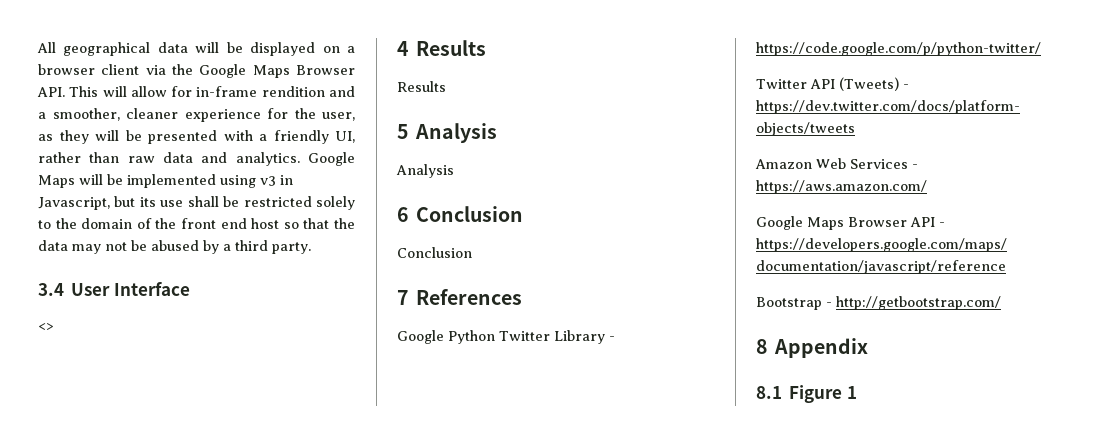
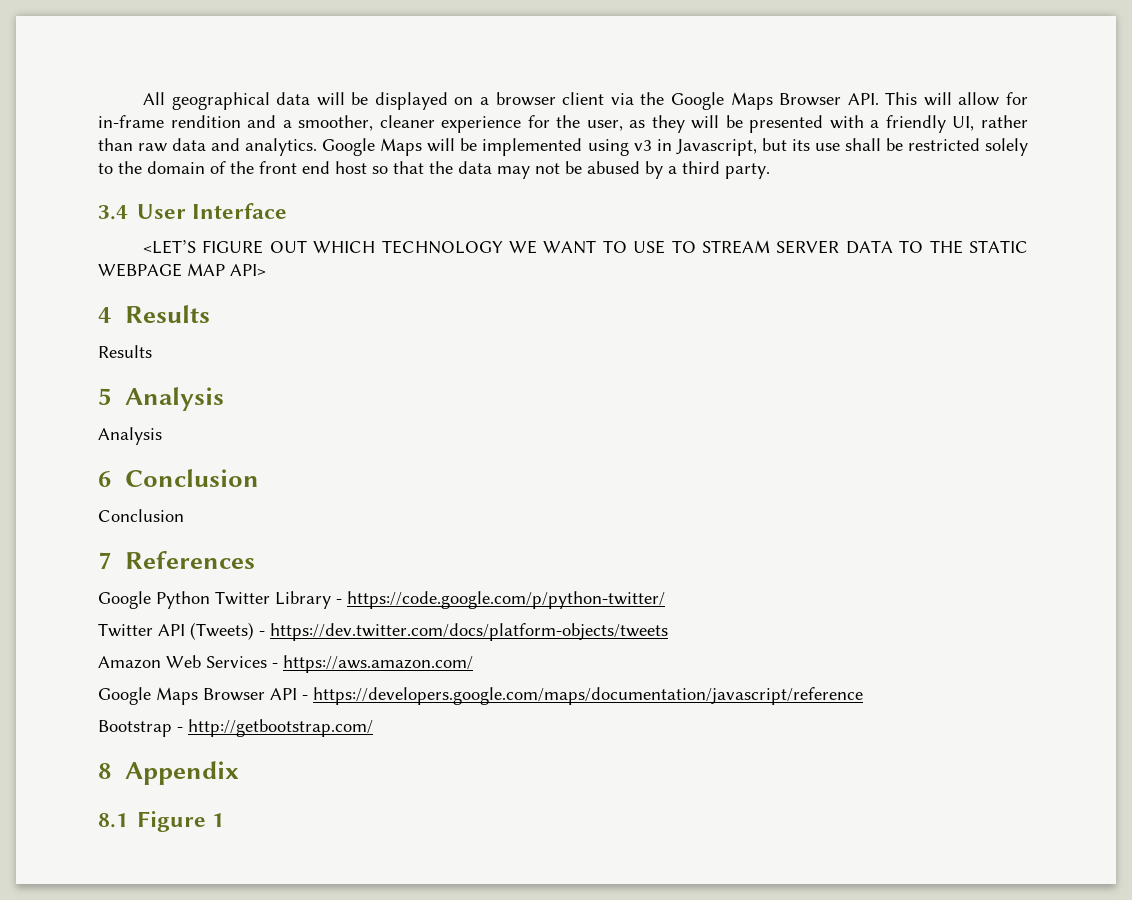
- <>
+ <LET’S FIGURE OUT WHICH TECHNOLOGY WE WANT TO USE TO STREAM SERVER DATA TO THE STATIC WEBPAGE MAP API>

